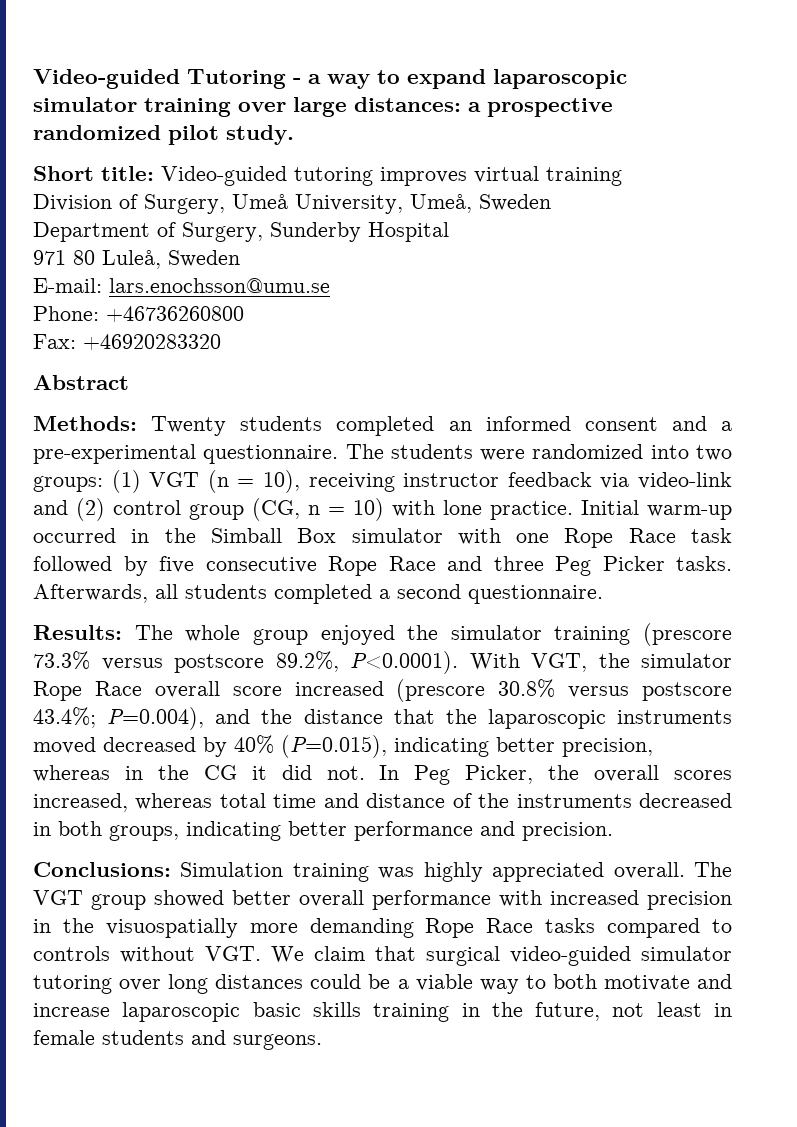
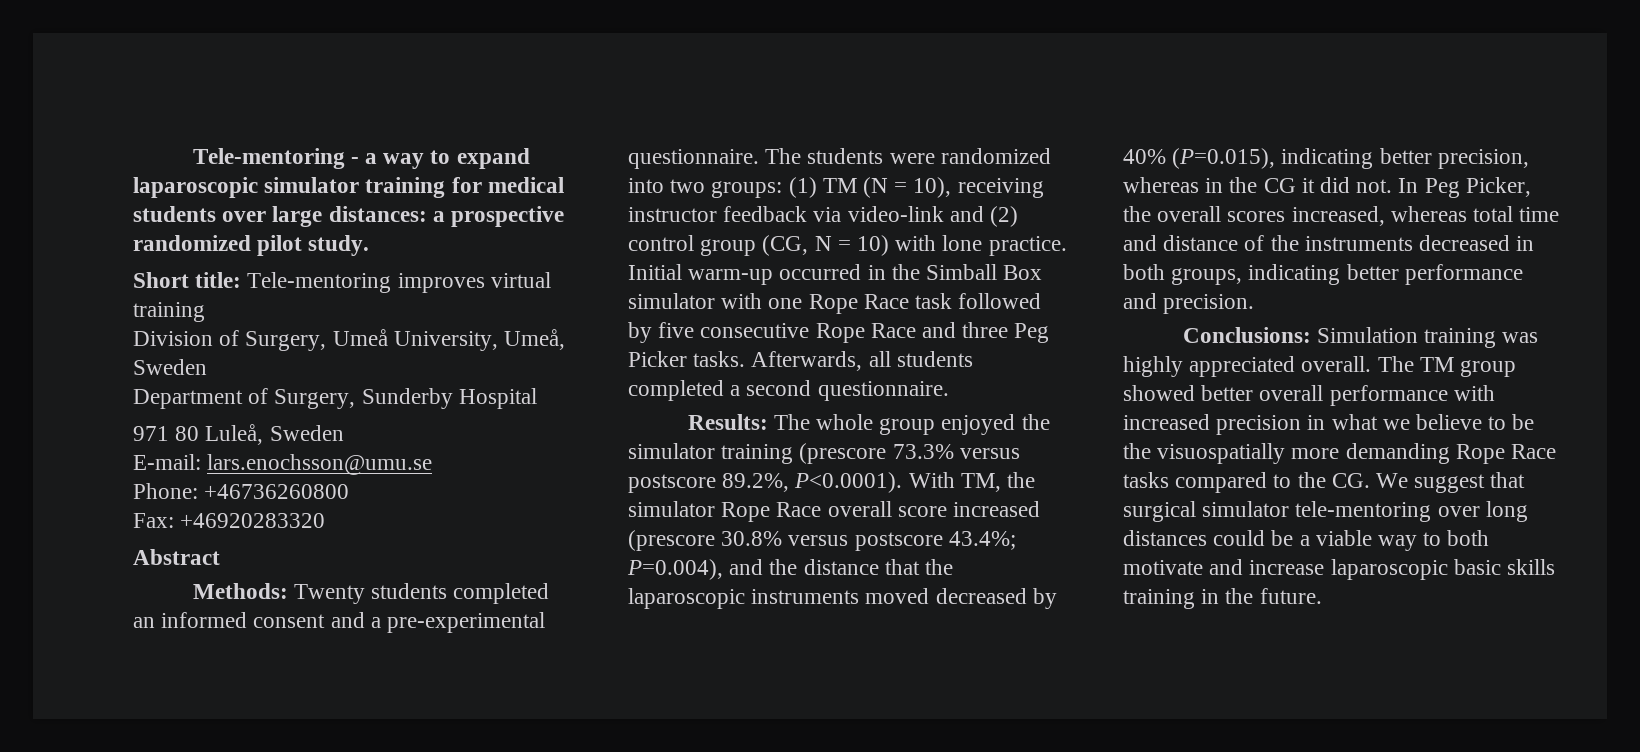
- Video-guided Tutoring - a way to expand laparoscopic simulator training over large distances: a prospective randomized pilot study.
+ Tele-mentoring - a way to expand laparoscopic simulator training for medical students over large distances: a prospective randomized pilot study.
- Short title: Video-guided tutoring improves virtual training
+ Short title: Tele-mentoring improves virtual training
- The students were randomized into two groups: (1) VGT (n = 10), receiving instructor feedback via video-link and (2) control group (CG, n = 10) with lone practice.
+ The students were randomized into two groups: (1) TM (N = 10), receiving instructor feedback via video-link and (2) control group (CG, N = 10) with lone practice.
- Results: The whole group enjoyed the simulator training (prescore 73.3% versus postscore 89.2%, P<0.0001). With VGT, the simulator Rope Race overall score increased (prescore 30.8% versus postscore 43.4%; P=0.004), and the distance that the laparoscopic instruments moved decreased by 40% (P=0.015), indicating better precision, whereas in the CG it did not.
+ Results: The whole group enjoyed the simulator training (prescore 73.3% versus postscore 89.2%, P<0.0001). With TM, the simulator Rope Race overall score increased (prescore 30.8% versus postscore 43.4%; P=0.004), and the distance that the laparoscopic instruments moved decreased by 40% (P=0.015), indicating better precision, whereas in the CG it did not.
- The VGT group showed better overall performance with increased precision in the visuospatially more demanding Rope Race tasks compared to controls without VGT. We claim that surgical video-guided simulator tutoring over long distances could be a viable way to both motivate and increase laparoscopic basic skills training in the future, not least in female students and surgeons.
+ The TM group showed better overall performance with increased precision in what we believe to be the visuospatially more demanding Rope Race tasks compared to the CG. We suggest that surgical simulator tele-mentoring over long distances could be a viable way to both motivate and increase laparoscopic basic skills training in the future.

